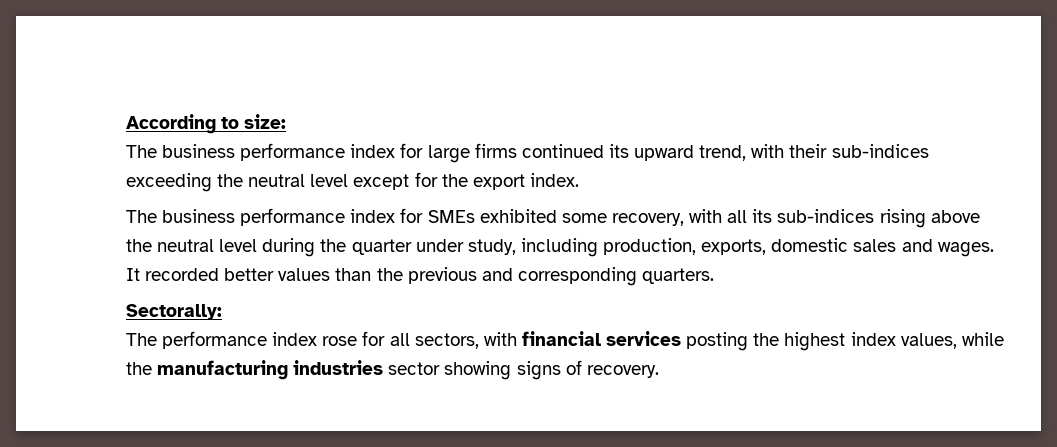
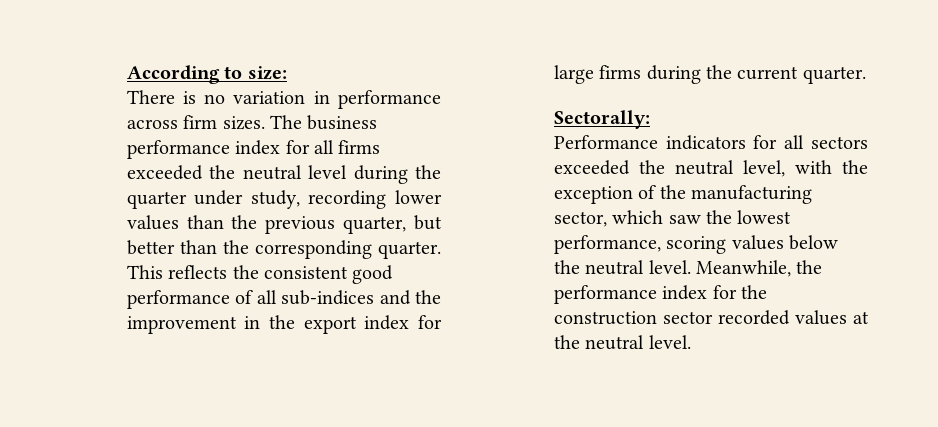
- The business performance index for large firms continued its upward trend, with their sub-indices exceeding the neutral level except for the export index.
- The business performance index for SMEs exhibited some recovery, with all its sub-indices rising above the neutral level during the quarter under study, including production, exports, domestic sales and wages. It recorded better values than the previous and corresponding quarters.
+ There is no variation in performance across firm sizes. The business performance index for all firms exceeded the neutral level during the quarter under study, recording lower values than the previous quarter, but better than the corresponding quarter. This reflects the consistent good performance of all sub-indices and the improvement in the export index for large firms during the current quarter.
  Sectorally:
- The performance index rose for all sectors, with financial services posting the highest index values, while the manufacturing industries sector showing signs of recovery.
+ Performance indicators for all sectors exceeded the neutral level, with the exception of the manufacturing sector, which saw the lowest performance, scoring values below the neutral level. Meanwhile, the performance index for the construction sector recorded values at the neutral level.

